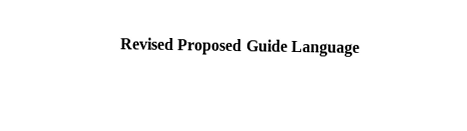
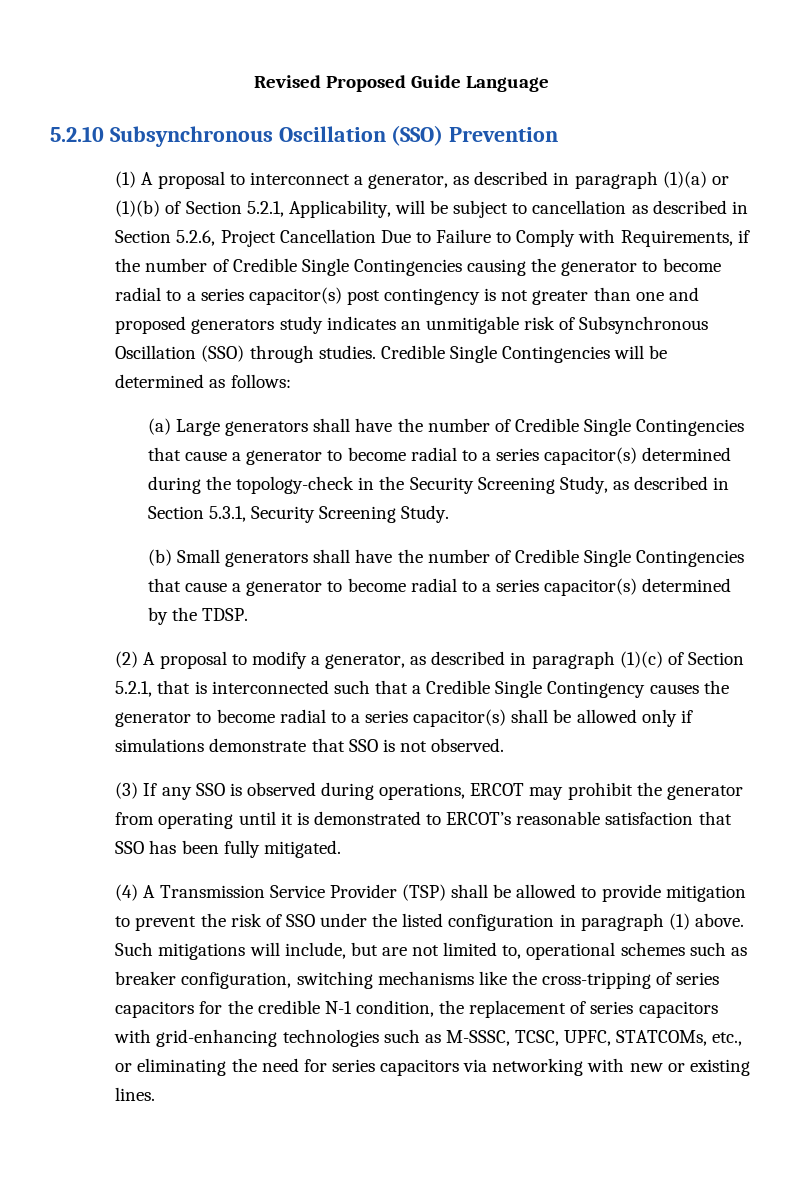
+ 5.2.10 Subsynchronous Oscillation (SSO) Prevention
+ (1) A proposal to interconnect a generator, as described in paragraph (1)(a) or (1)(b) of Section 5.2.1, Applicability, will be subject to cancellation as described in Section 5.2.6, Project Cancellation Due to Failure to Comply with Requirements, if the number of Credible Single Contingencies causing the generator to become radial to a series capacitor(s) post contingency is not greater than one and proposed generators study indicates an unmitigable risk of Subsynchronous Oscillation (SSO) through studies. Credible Single Contingencies will be determined as follows:
+ (a) Large generators shall have the number of Credible Single Contingencies that cause a generator to become radial to a series capacitor(s) determined during the topology-check in the Security Screening Study, as described in Section 5.3.1, Security Screening Study.
+ (b) Small generators shall have the number of Credible Single Contingencies that cause a generator to become radial to a series capacitor(s) determined by the TDSP.
+ (2) A proposal to modify a generator, as described in paragraph (1)(c) of Section 5.2.1, that is interconnected such that a Credible Single Contingency causes the generator to become radial to a series capacitor(s) shall be allowed only if simulations demonstrate that SSO is not observed.
+ (3) If any SSO is observed during operations, ERCOT may prohibit the generator from operating until it is demonstrated to ERCOT’s reasonable satisfaction that SSO has been fully mitigated.
+ (4) A Transmission Service Provider (TSP) shall be allowed to provide mitigation to prevent the risk of SSO under the listed configuration in paragraph (1) above. Such mitigations will include, but are not limited to, operational schemes such as breaker configuration, switching mechanisms like the cross-tripping of series capacitors for the credible N-1 condition, the replacement of series capacitors with grid-enhancing technologies such as M-SSSC, TCSC, UPFC, STATCOMs, etc., or eliminating the need for series capacitors via networking with new or existing lines.

